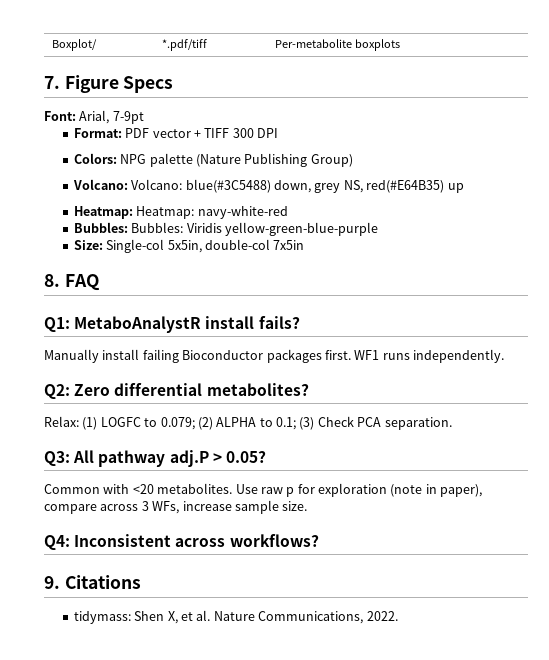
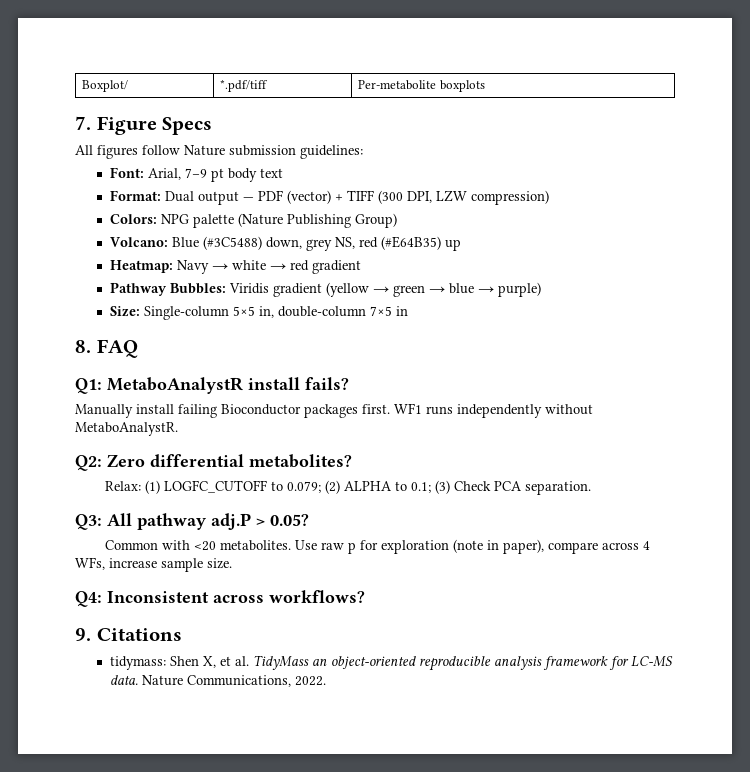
- Font: Arial, 7-9pt
- Format: PDF vector + TIFF 300 DPI
+ All figures follow Nature submission guidelines:
+ Font: Arial, 7–9 pt body text
+ Format: Dual output — PDF (vector) + TIFF (300 DPI, LZW compression)
- Volcano: Volcano: blue(#3C5488) down, grey NS, red(#E64B35) up
+ Volcano: Blue (#3C5488) down, grey NS, red (#E64B35) up
- Heatmap: Heatmap: navy-white-red
- Bubbles: Bubbles: Viridis yellow-green-blue-purple
- Size: Single-col 5x5in, double-col 7x5in
+ Heatmap: Navy → white → red gradient
+ Pathway Bubbles: Viridis gradient (yellow → green → blue → purple)
+ Size: Single-column 5×5 in, double-column 7×5 in
- WF1 runs independently.
+ WF1 runs independently without MetaboAnalystR.
- Relax: (1) LOGFC to 0.079; (2) ALPHA to 0.1; (3) Check PCA separation.
+ Relax: (1) LOGFC_CUTOFF to 0.079; (2) ALPHA to 0.1; (3) Check PCA separation.
- Use raw p for exploration (note in paper), compare across 3 WFs, increase sample size.
+ Use raw p for exploration (note in paper), compare across 4 WFs, increase sample size.
- tidymass: Shen X, et al. Nature Communications, 2022.
+ tidymass: Shen X, et al. TidyMass an object-oriented reproducible analysis framework for LC-MS data. Nature Communications, 2022.

